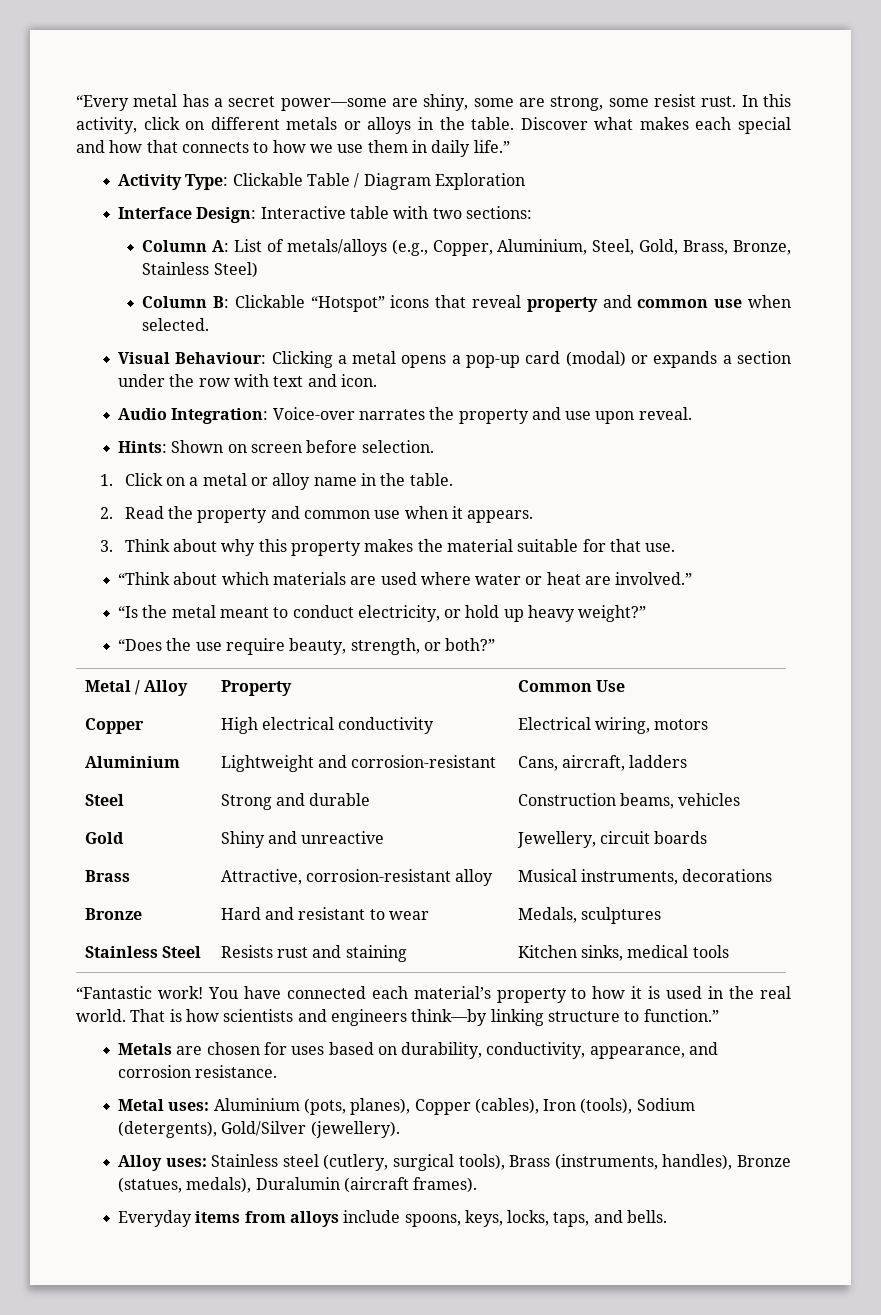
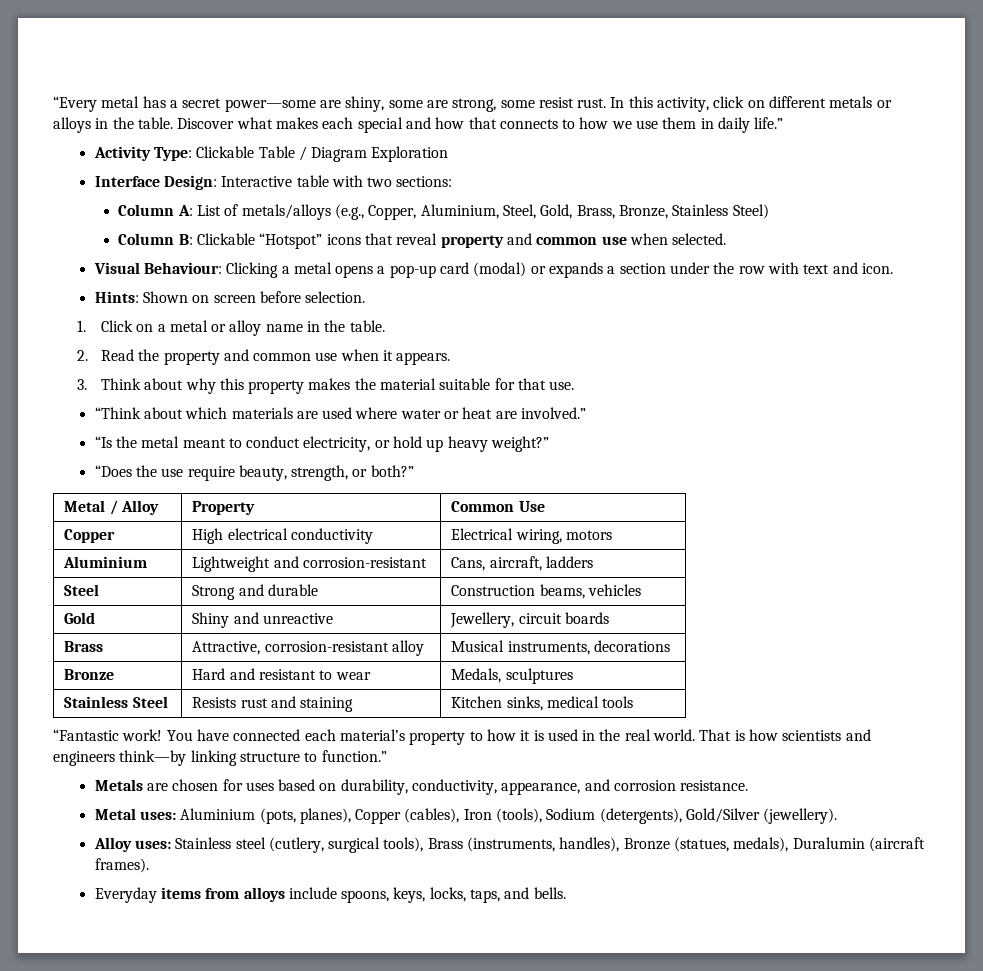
- Audio Integration: Voice-over narrates the property and use upon reveal.

